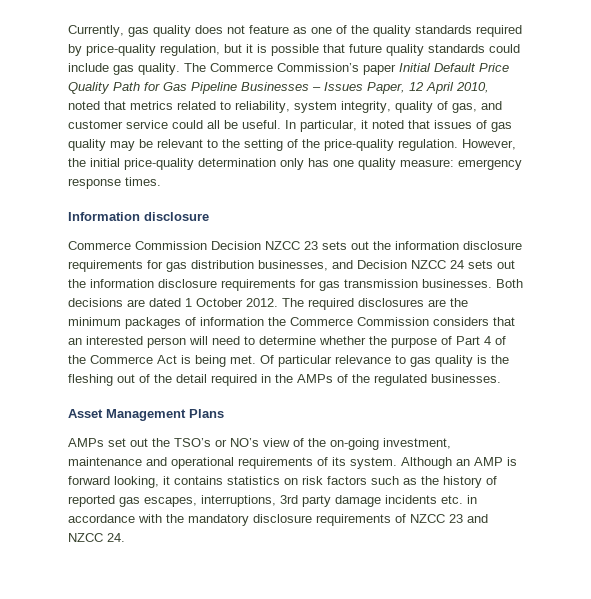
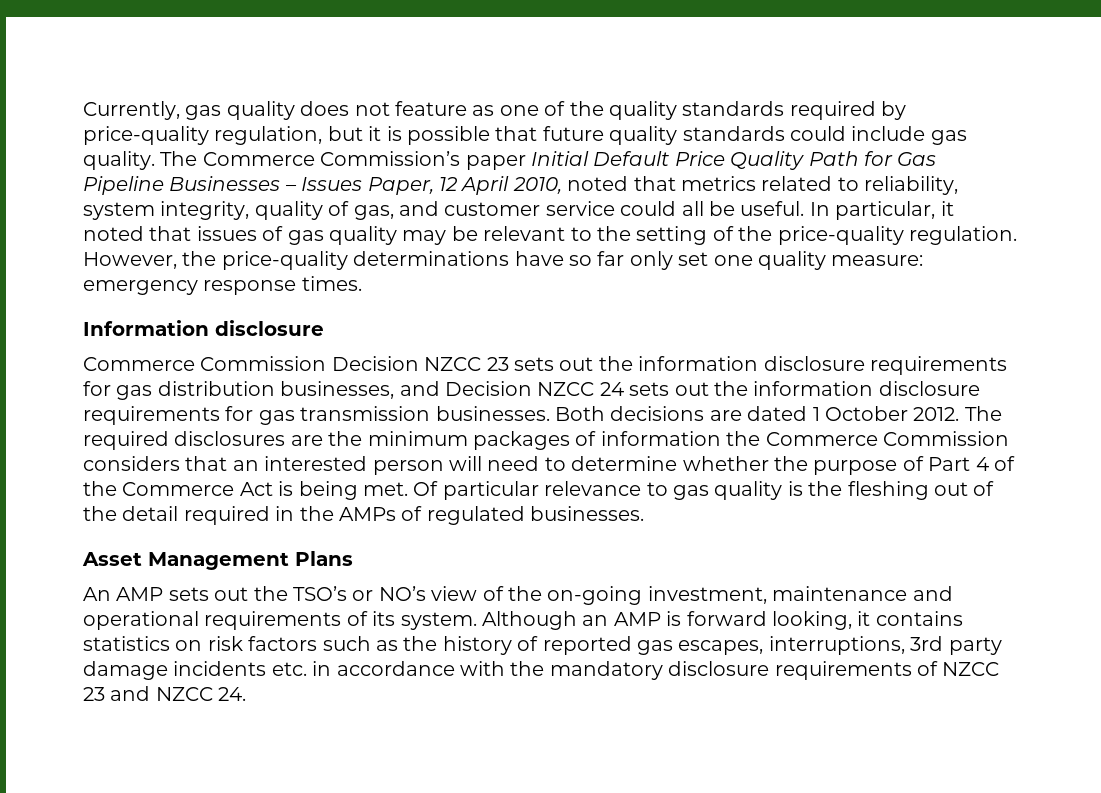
- However, the initial price-quality determination only has one quality measure: emergency response times.
+ However, the price-quality determinations have so far only set one quality measure: emergency response times.
- Of particular relevance to gas quality is the fleshing out of the detail required in the AMPs of the regulated businesses.
+ Of particular relevance to gas quality is the fleshing out of the detail required in the AMPs of regulated businesses.
- AMPs set out the TSO’s or NO’s view of the on-going investment, maintenance and operational requirements of its system.
+ An AMP sets out the TSO’s or NO’s view of the on-going investment, maintenance and operational requirements of its system.

